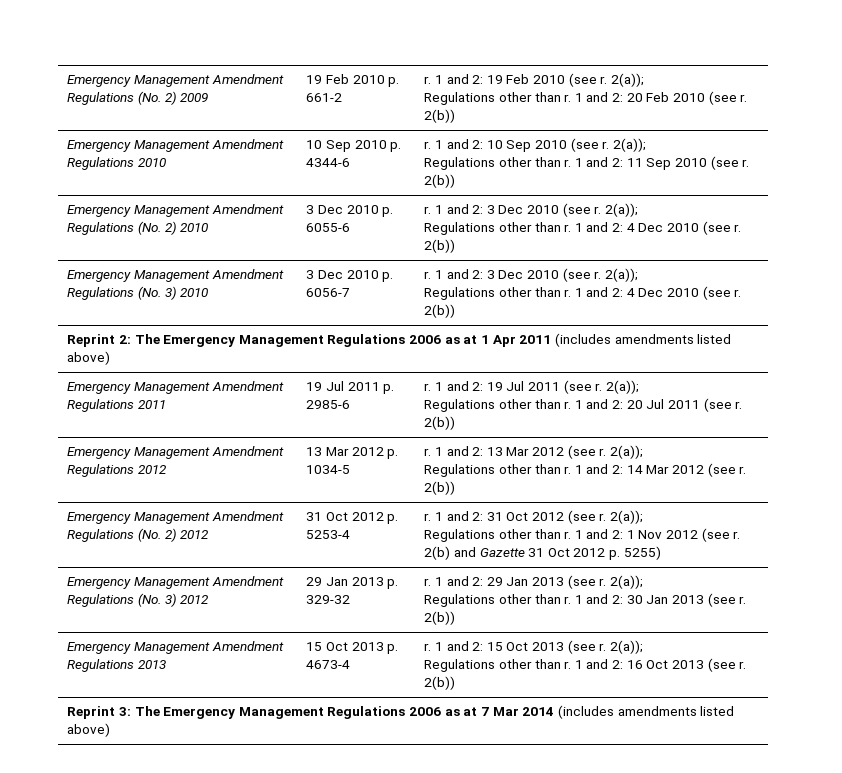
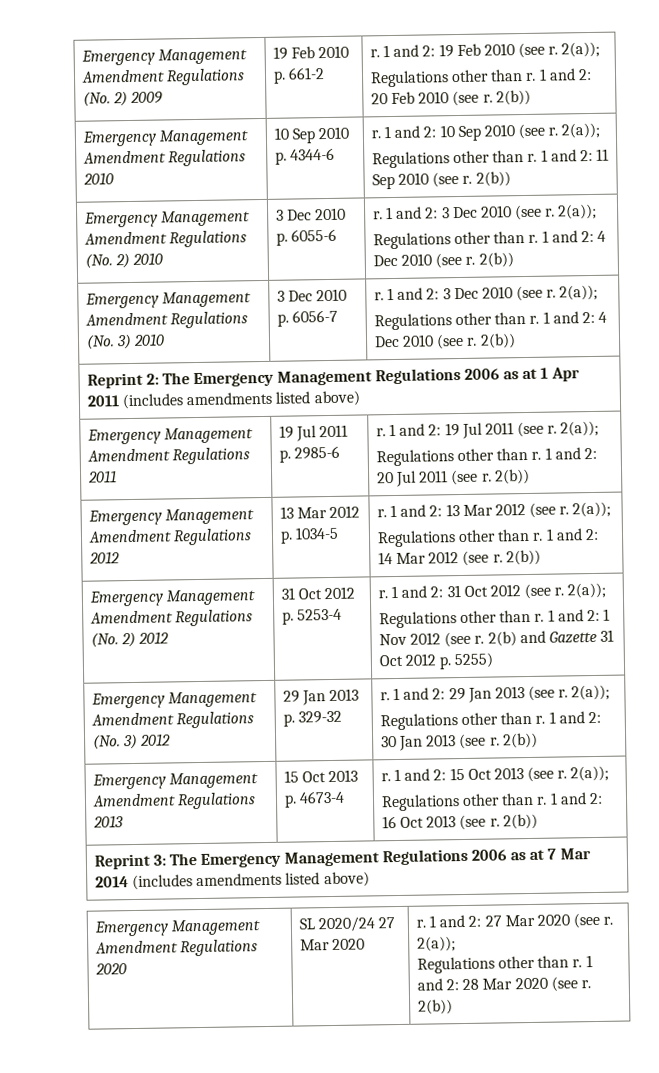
+ Emergency Management Amendment Regulations 2020 | SL 2020/24 27 Mar 2020 | r. 1 and 2: 27 Mar 2020 (see r. 2(a));
+ Regulations other than r. 1 and 2: 28 Mar 2020 (see r. 2(b))

